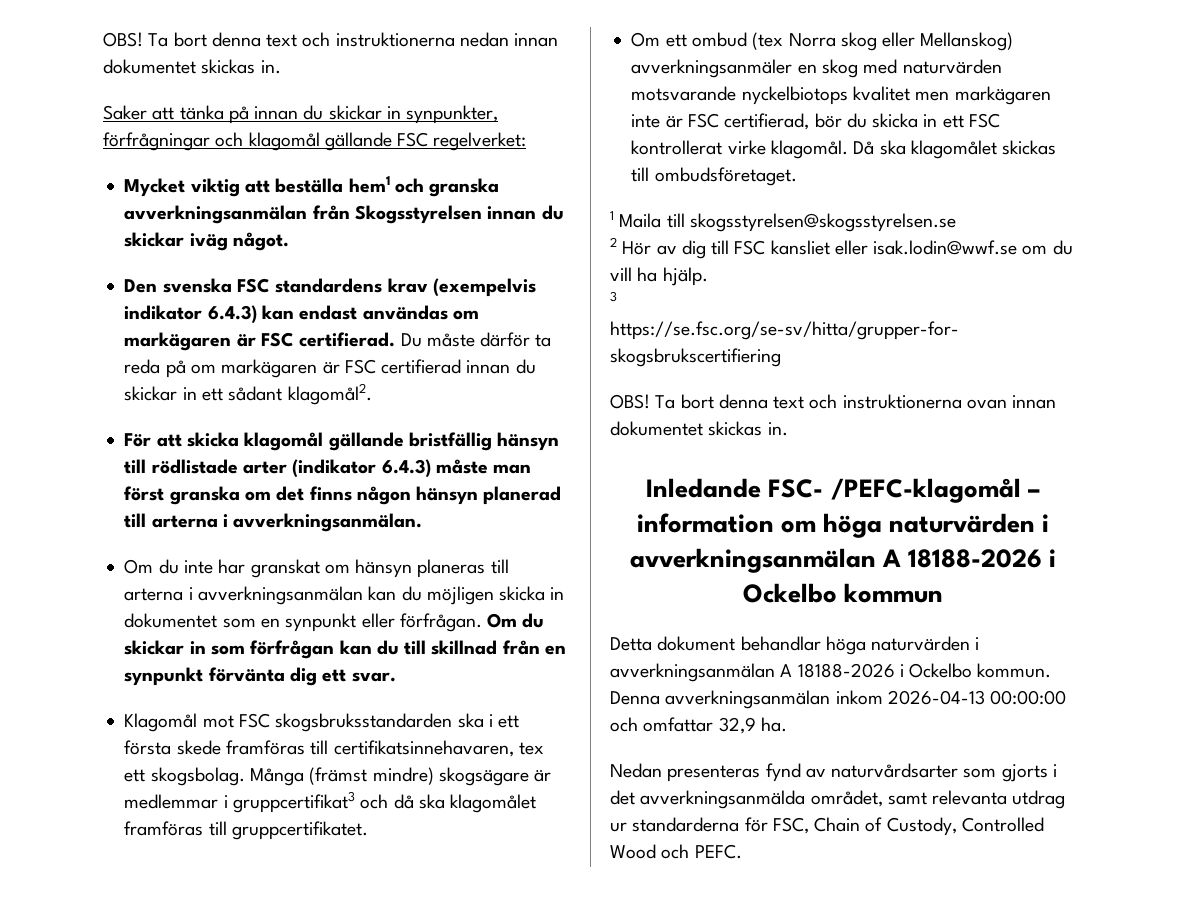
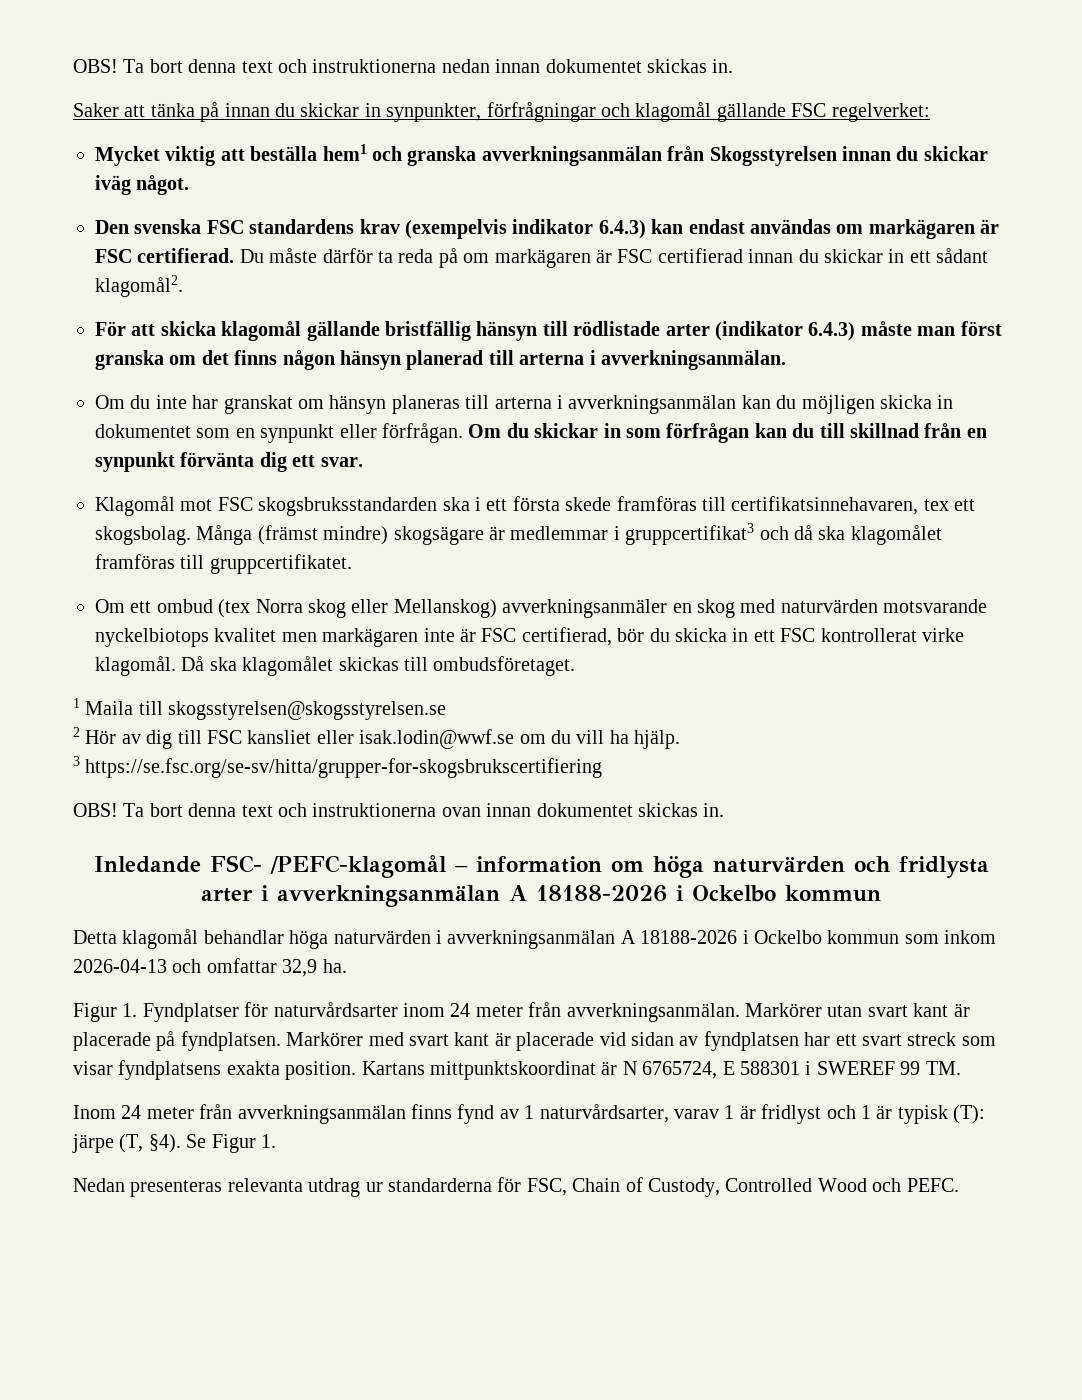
- Inledande FSC- /PEFC-klagomål – information om höga naturvärden i avverkningsanmälan A 18188-2026 i Ockelbo kommun
+ Inledande FSC- /PEFC-klagomål – information om höga naturvärden och fridlysta arter i avverkningsanmälan A 18188-2026 i Ockelbo kommun
- Detta dokument behandlar höga naturvärden i avverkningsanmälan A 18188-2026 i Ockelbo kommun. Denna avverkningsanmälan inkom 2026-04-13 00:00:00 och omfattar 32,9 ha.
+ Detta klagomål behandlar höga naturvärden i avverkningsanmälan A 18188-2026 i Ockelbo kommun som inkom 2026-04-13 och omfattar 32,9 ha.
- Nedan presenteras fynd av naturvårdsarter som gjorts i det avverkningsanmälda området, samt relevanta utdrag ur standarderna för FSC, Chain of Custody, Controlled Wood och PEFC.
+ Figur 1. Fyndplatser för naturvårdsarter inom 24 meter från avverkningsanmälan. Markörer utan svart kant är placerade på fyndplatsen. Markörer med svart kant är placerade vid sidan av fyndplatsen har ett svart streck som visar fyndplatsens exakta position. Kartans mittpunktskoordinat är N 6765724, E 588301 i SWEREF 99 TM.
+ Inom 24 meter från avverkningsanmälan finns fynd av 1 naturvårdsarter, varav 1 är fridlyst och 1 är typisk (T): järpe (T, §4). Se Figur 1.
+ Nedan presenteras relevanta utdrag ur standarderna för FSC, Chain of Custody, Controlled Wood och PEFC.

